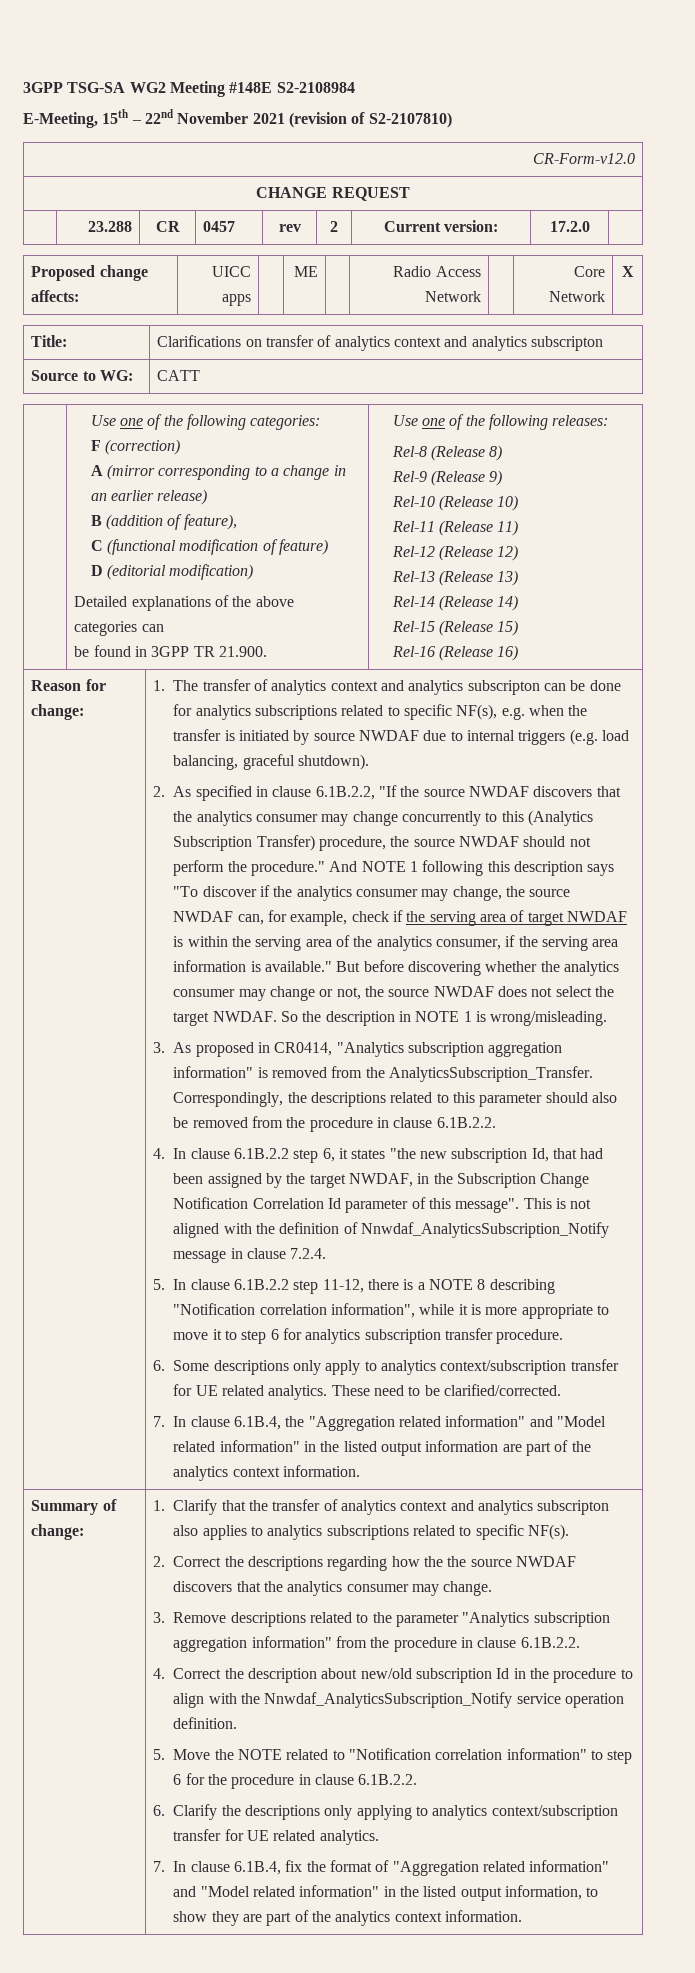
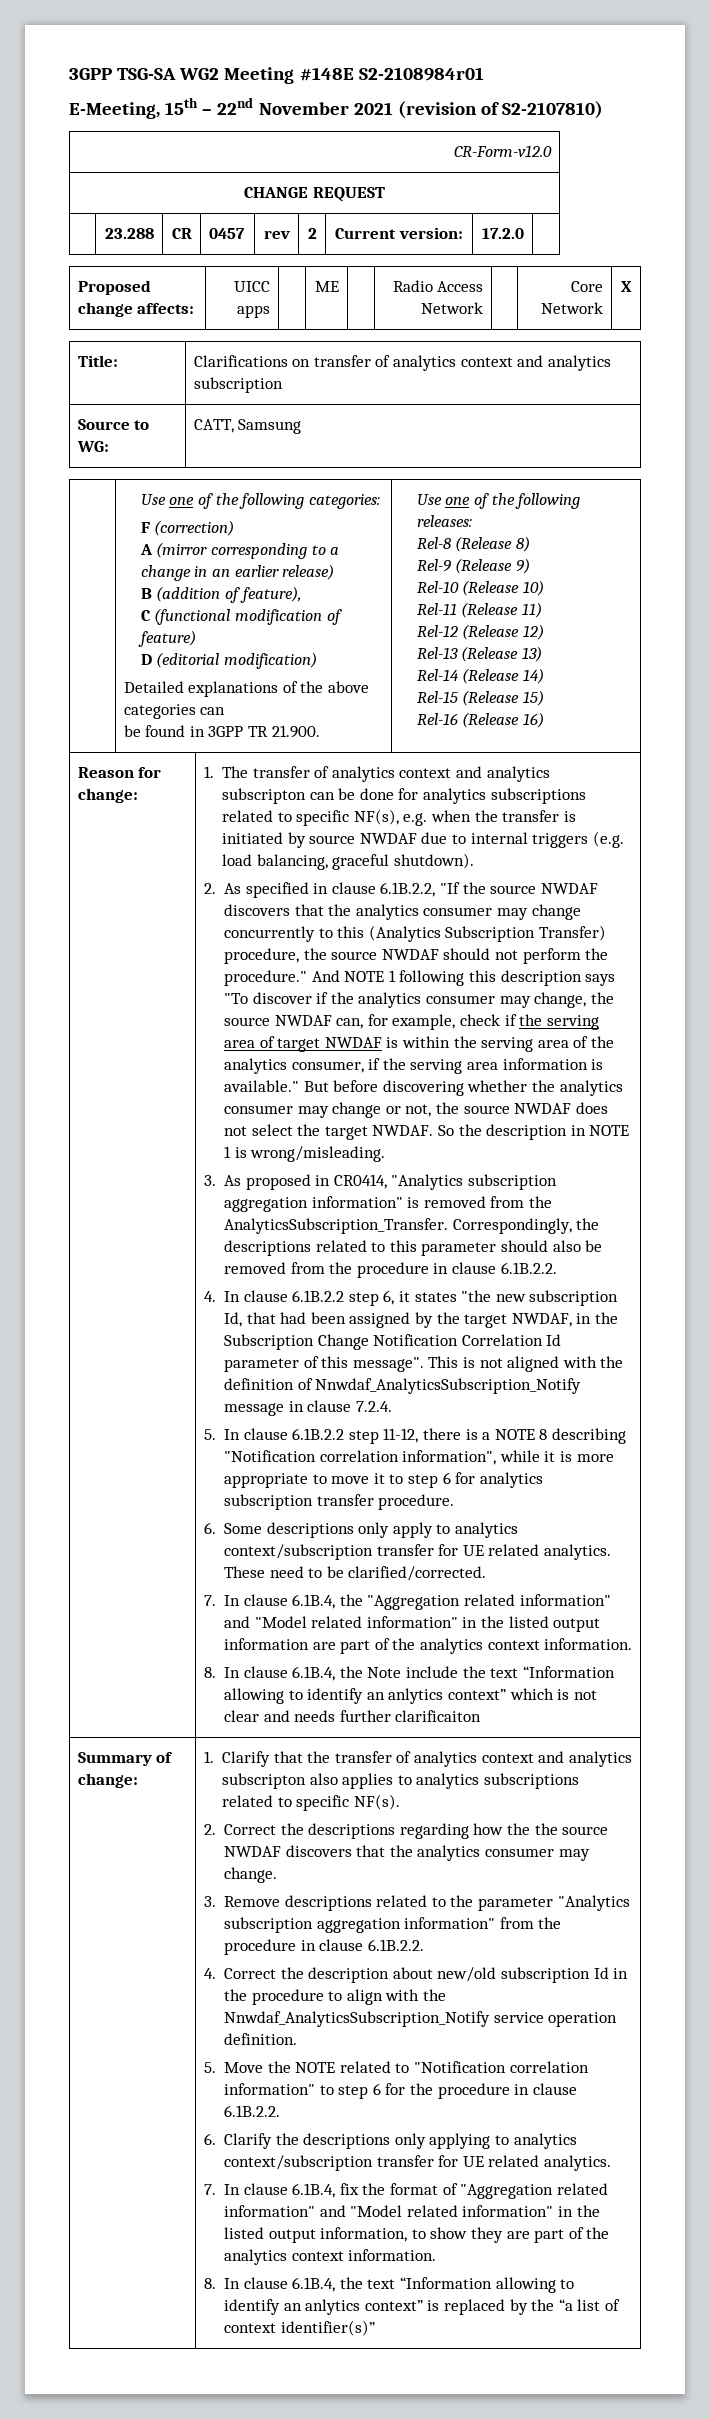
- 3GPP TSG-SA WG2 Meeting #148E S2-2108984
+ 3GPP TSG-SA WG2 Meeting #148E S2-2108984r01
- Title: | Clarifications on transfer of analytics context and analytics subscripton
+ Title: | Clarifications on transfer of analytics context and analytics subscription
- Source to WG: | CATT
+ Source to WG: | CATT, Samsung
+ 8. In clause 6.1B.4, the Note include the text “Information allowing to identify an anlytics context” which is not clear and needs further clarificaiton
+ 8. In clause 6.1B.4, the text “Information allowing to identify an anlytics context” is replaced by the “a list of context identifier(s)”

